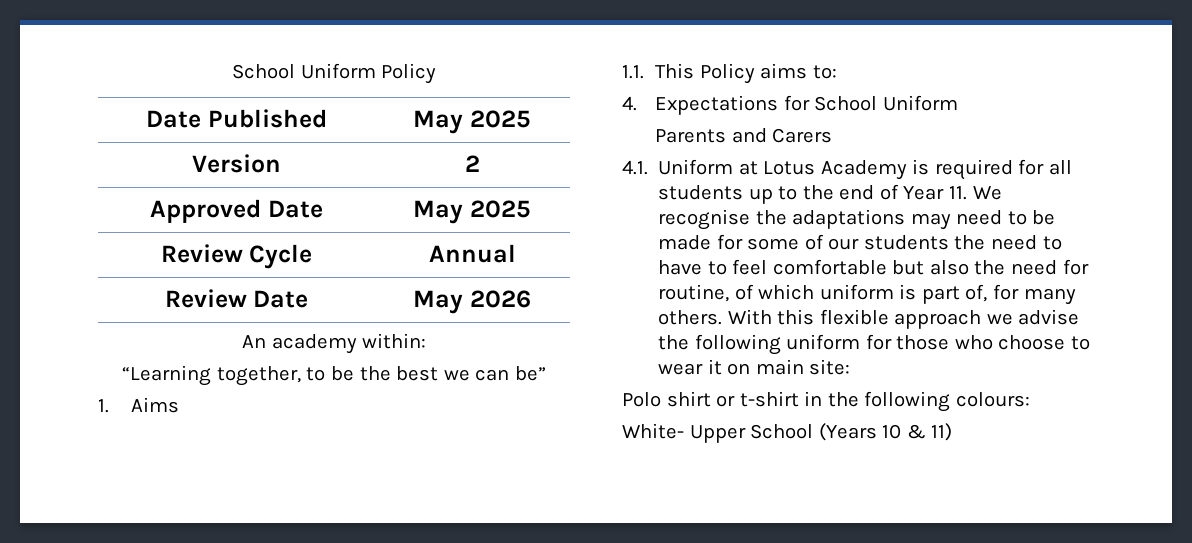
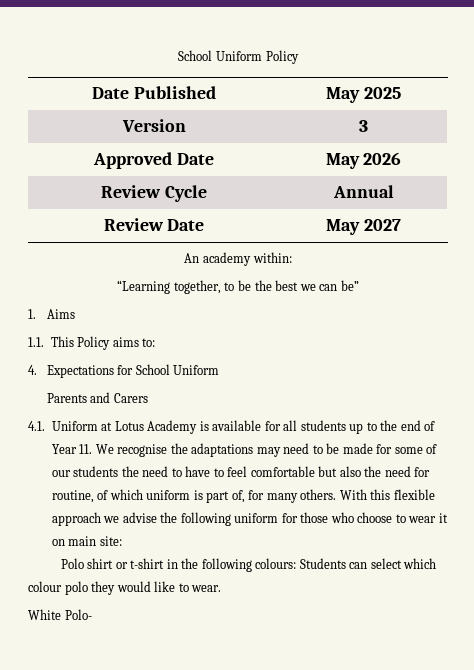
- Version | 2
+ Version | 3
- Approved Date | May 2025
+ Approved Date | May 2026
- Review Date | May 2026
+ Review Date | May 2027
- 4.1. Uniform at Lotus Academy is required for all students up to the end of Year 11. We recognise the adaptations may need to be made for some of our students the need to have to feel comfortable but also the need for routine, of which uniform is part of, for many others.
+ 4.1. Uniform at Lotus Academy is available for all students up to the end of Year 11. We recognise the adaptations may need to be made for some of our students the need to have to feel comfortable but also the need for routine, of which uniform is part of, for many others.
- Polo shirt or t-shirt in the following colours:
- White- Upper School (Years 10 & 11)
+ Polo shirt or t-shirt in the following colours: Students can select which colour polo they would like to wear.
+ White Polo-

